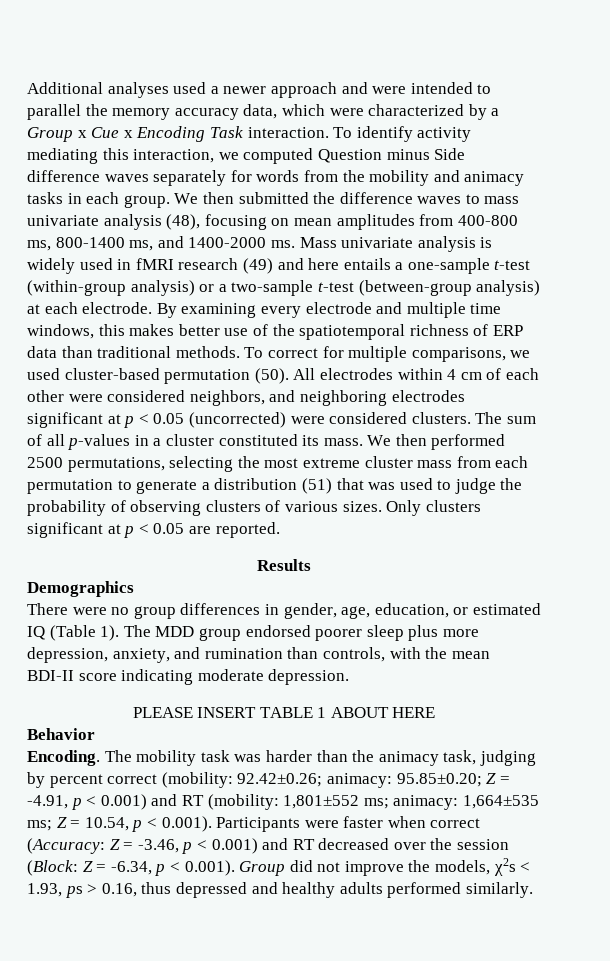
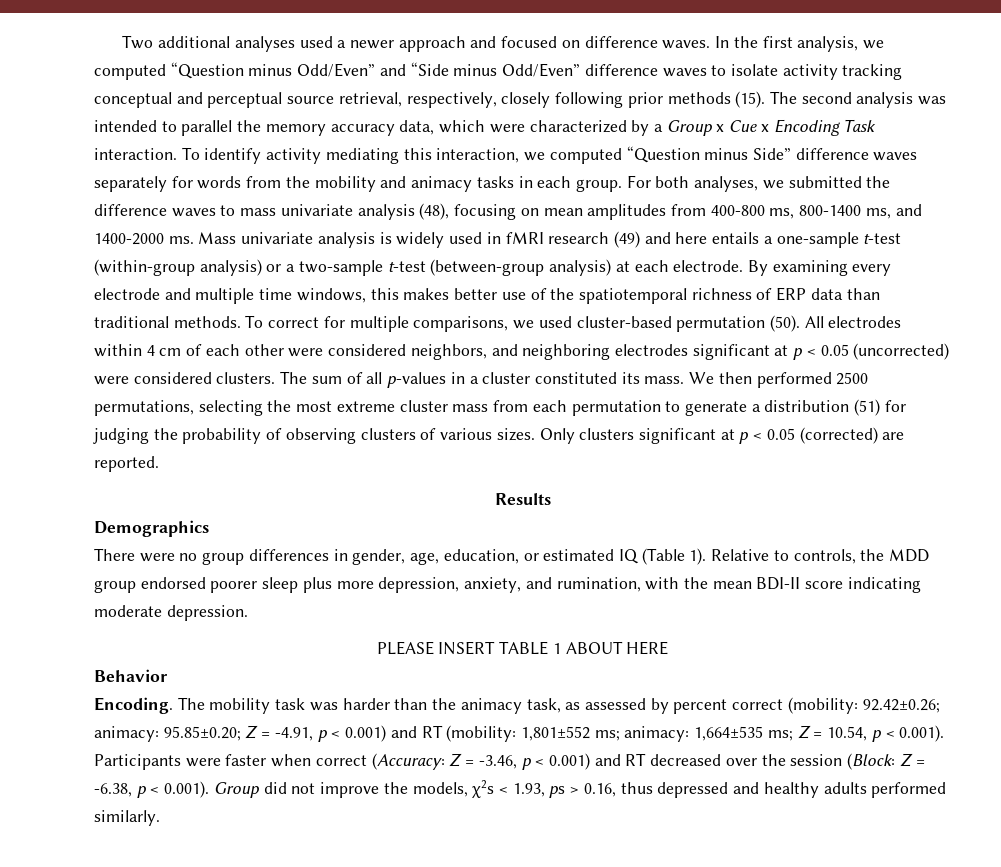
- Additional analyses used a newer approach and were intended to parallel the memory accuracy data, which were characterized by a Group x Cue x Encoding Task interaction.
+ Two additional analyses used a newer approach and focused on difference waves. In the first analysis, we computed “Question minus Odd/Even” and “Side minus Odd/Even” difference waves to isolate activity tracking conceptual and perceptual source retrieval, respectively, closely following prior methods (15). The second analysis was intended to parallel the memory accuracy data, which were characterized by a Group x Cue x Encoding Task interaction.
- To identify activity mediating this interaction, we computed Question minus Side difference waves separately for words from the mobility and animacy tasks in each group.
+ To identify activity mediating this interaction, we computed “Question minus Side” difference waves separately for words from the mobility and animacy tasks in each group.
- We then submitted the difference waves to mass univariate analysis (48), focusing on mean amplitudes from 400-800 ms, 800-1400 ms, and 1400-2000 ms.
+ For both analyses, we submitted the difference waves to mass univariate analysis (48), focusing on mean amplitudes from 400-800 ms, 800-1400 ms, and 1400-2000 ms.
- We then performed 2500 permutations, selecting the most extreme cluster mass from each permutation to generate a distribution (51) that was used to judge the probability of observing clusters of various sizes.
+ We then performed 2500 permutations, selecting the most extreme cluster mass from each permutation to generate a distribution (51) for judging the probability of observing clusters of various sizes.
- Only clusters significant at p < 0.05 are reported.
+ Only clusters significant at p < 0.05 (corrected) are reported.
- The MDD group endorsed poorer sleep plus more depression, anxiety, and rumination than controls, with the mean BDI-II score indicating moderate depression.
+ Relative to controls, the MDD group endorsed poorer sleep plus more depression, anxiety, and rumination, with the mean BDI-II score indicating moderate depression.
- The mobility task was harder than the animacy task, judging by percent correct (mobility:
+ The mobility task was harder than the animacy task, as assessed by percent correct (mobility:
- Z = -6.34, p < 0.001). Group did not improve the models, χ2s < 1.93, ps > 0.16, thus depressed and healthy adults performed similarly.
+ Z = -6.38, p < 0.001). Group did not improve the models, χ2s < 1.93, ps > 0.16, thus depressed and healthy adults performed similarly.

